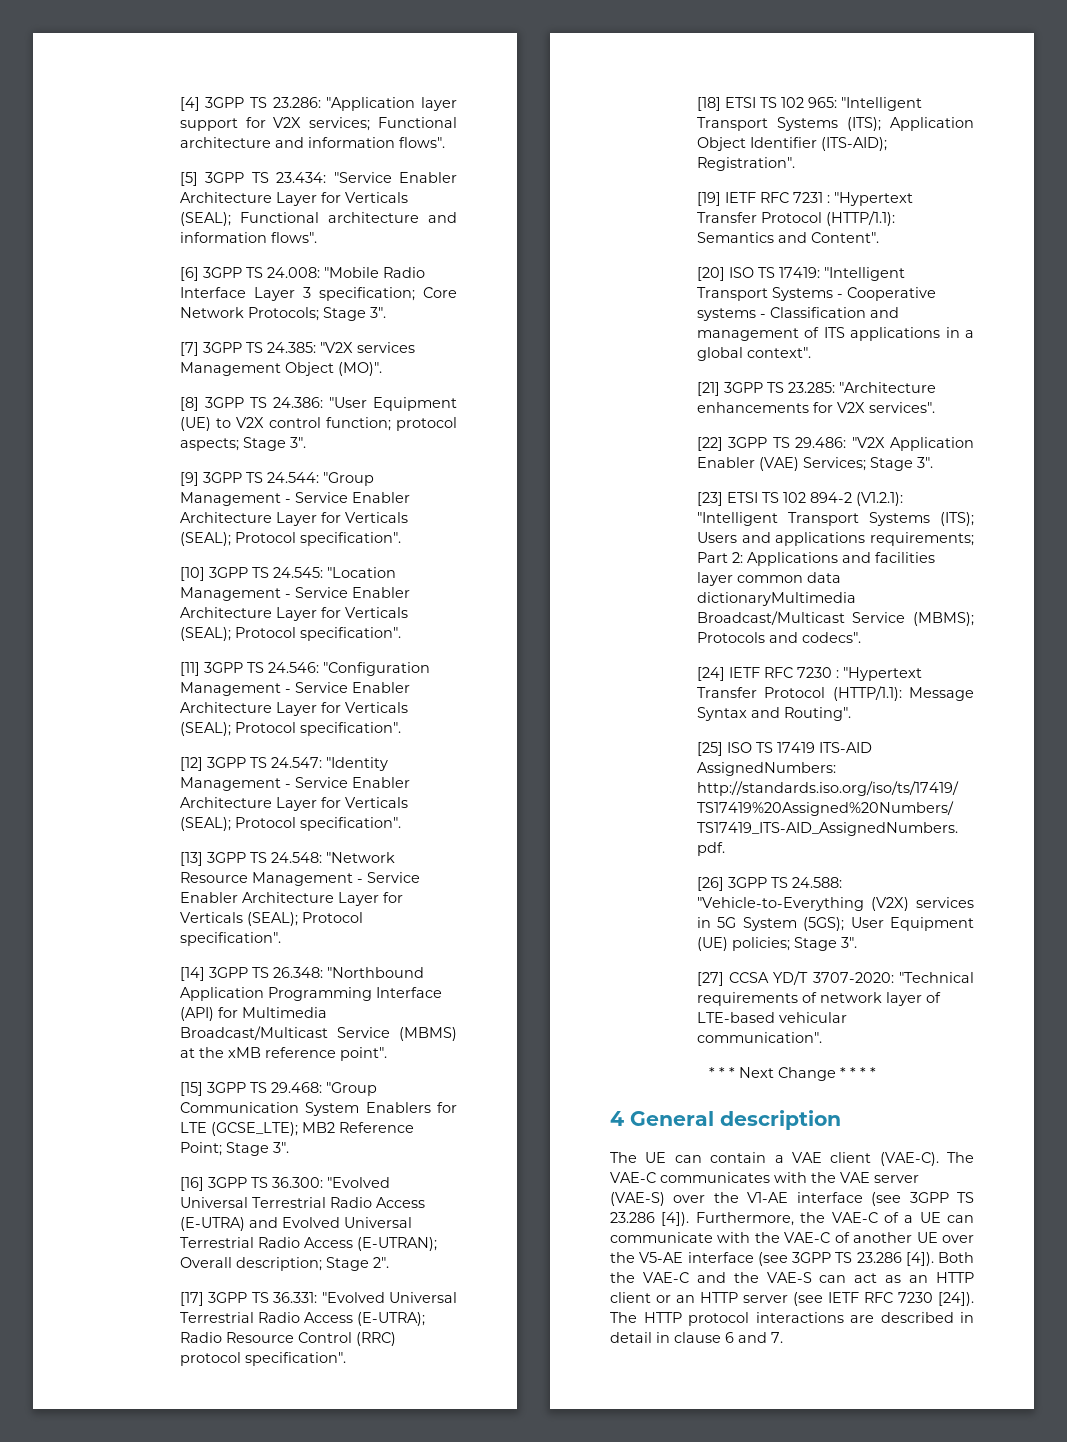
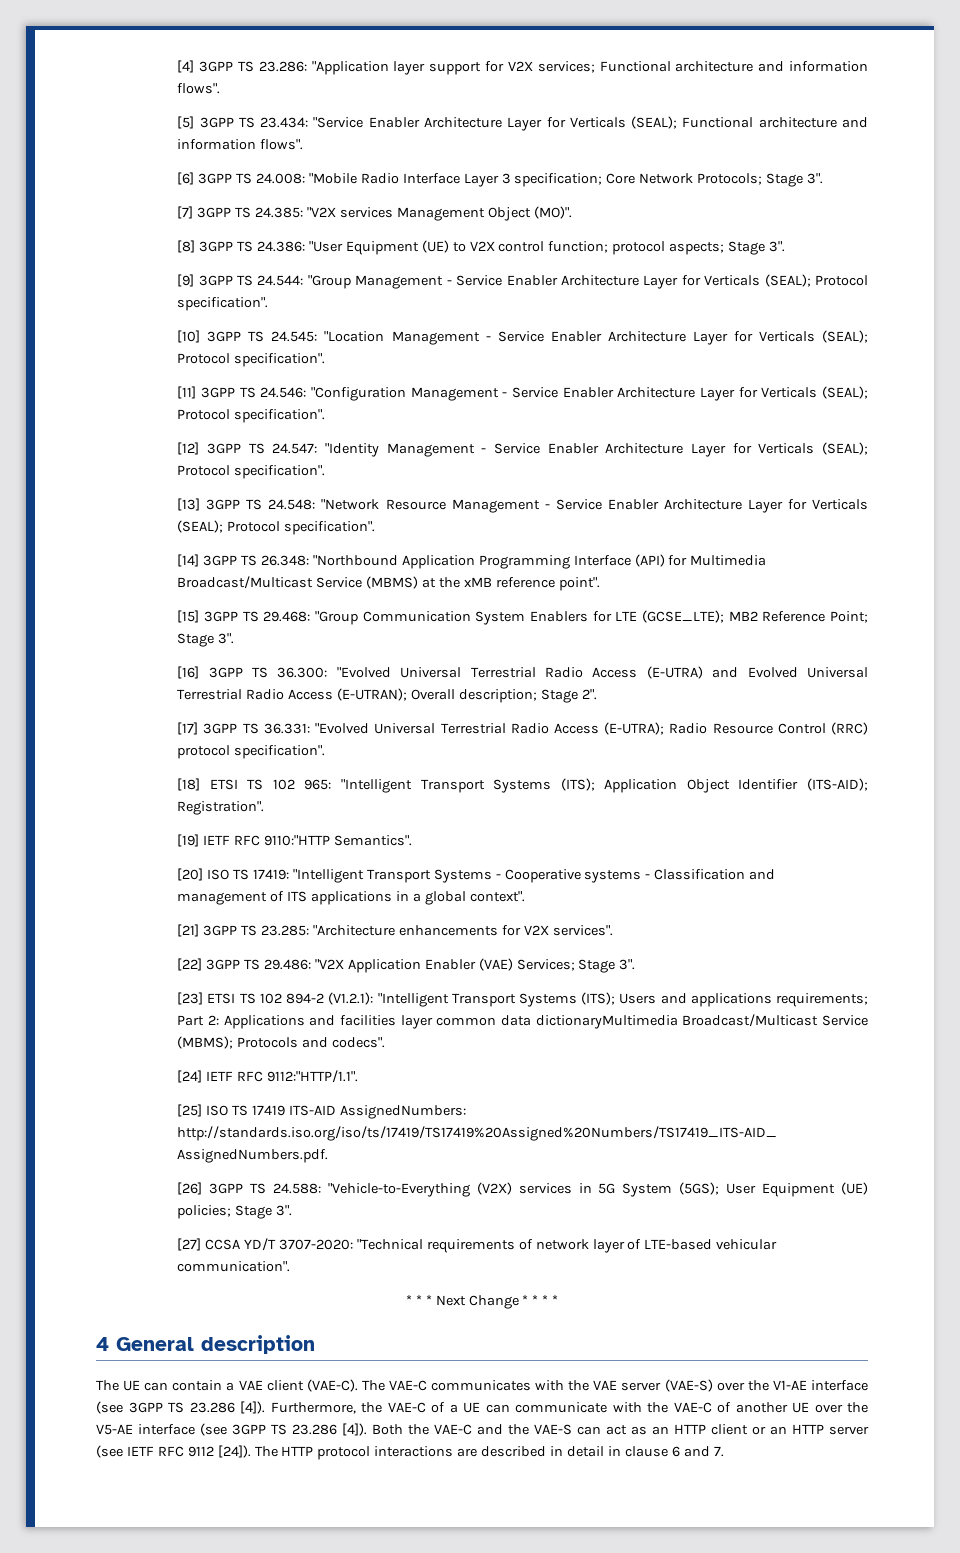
- [19] IETF RFC 7231 : "Hypertext Transfer Protocol (HTTP/1.1): Semantics and Content".
+ [19] IETF RFC 9110:"HTTP Semantics".
- [24] IETF RFC 7230 : "Hypertext Transfer Protocol (HTTP/1.1): Message Syntax and Routing".
+ [24] IETF RFC 9112:"HTTP/1.1".
- Both the VAE-C and the VAE-S can act as an HTTP client or an HTTP server (see IETF RFC 7230 [24]).
+ Both the VAE-C and the VAE-S can act as an HTTP client or an HTTP server (see IETF RFC 9112 [24]).

